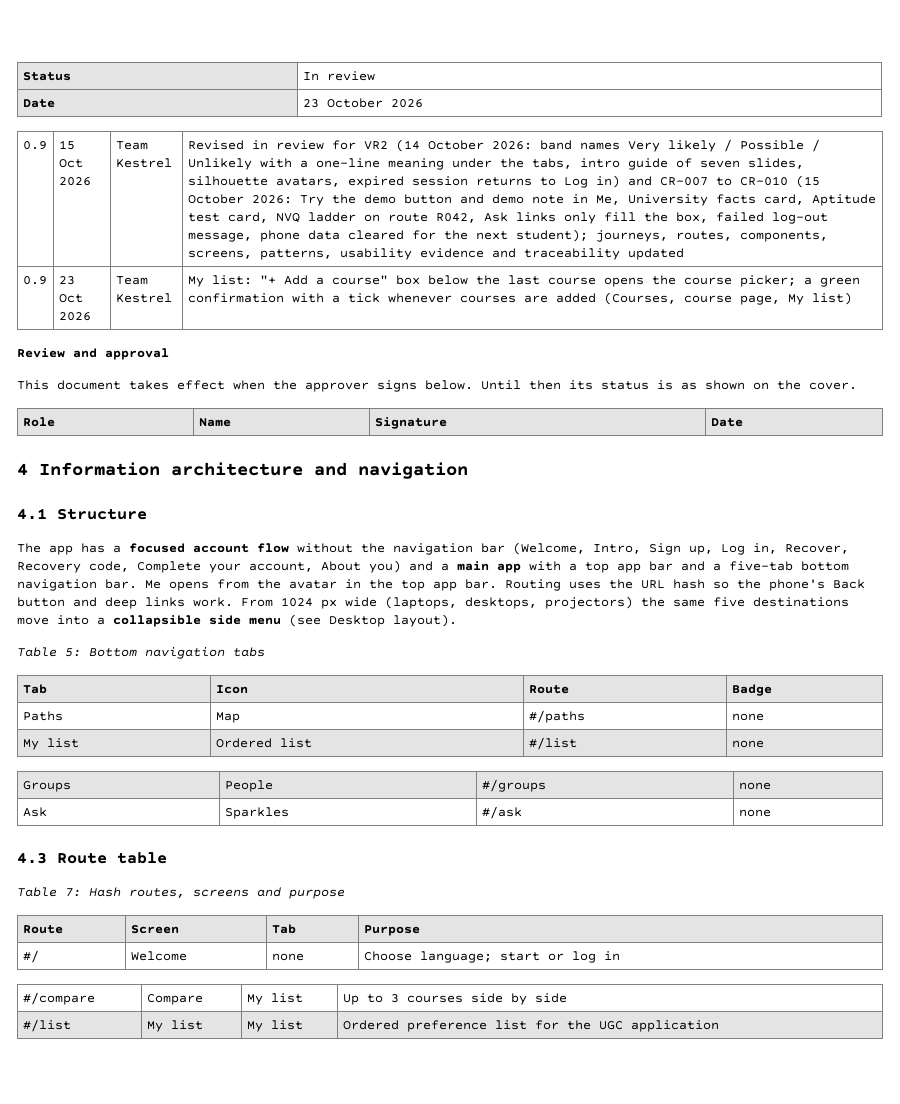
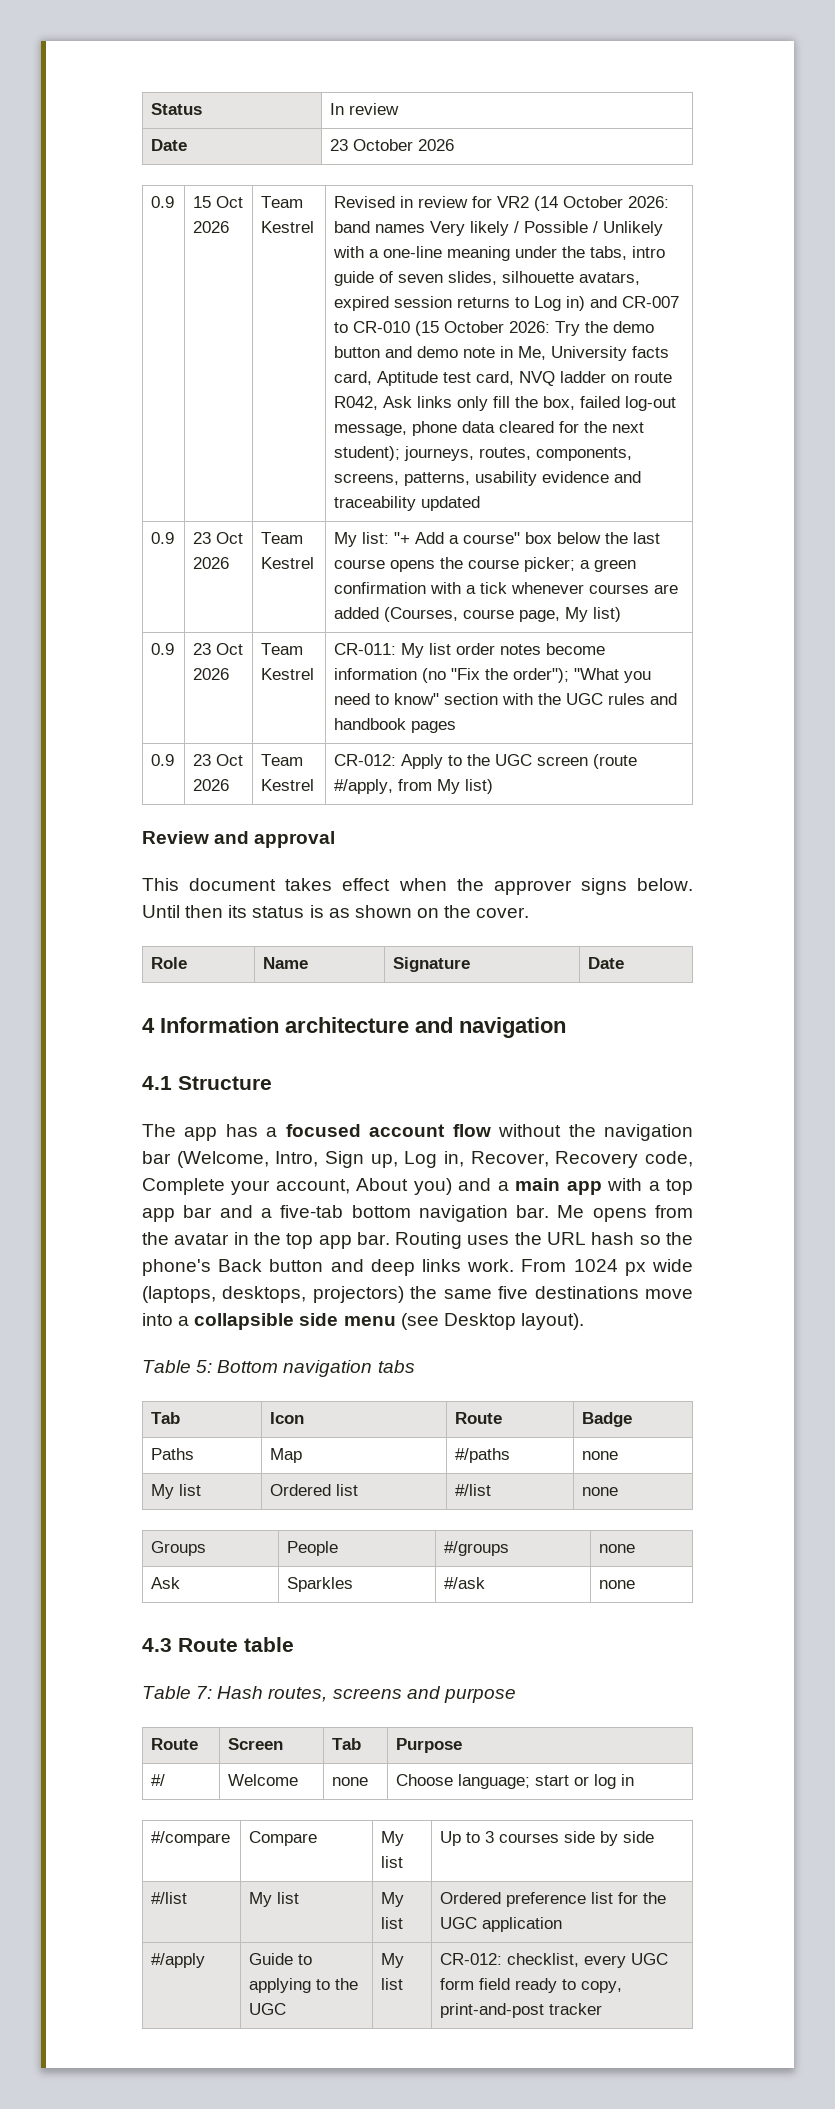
+ 0.9 | 23 Oct 2026 | Team Kestrel | CR-011: My list order notes become information (no "Fix the order"); "What you need to know" section with the UGC rules and handbook pages
+ 0.9 | 23 Oct 2026 | Team Kestrel | CR-012: Apply to the UGC screen (route #/apply, from My list)
+ #/apply | Guide to applying to the UGC | My list | CR-012: checklist, every UGC form field ready to copy, print-and-post tracker

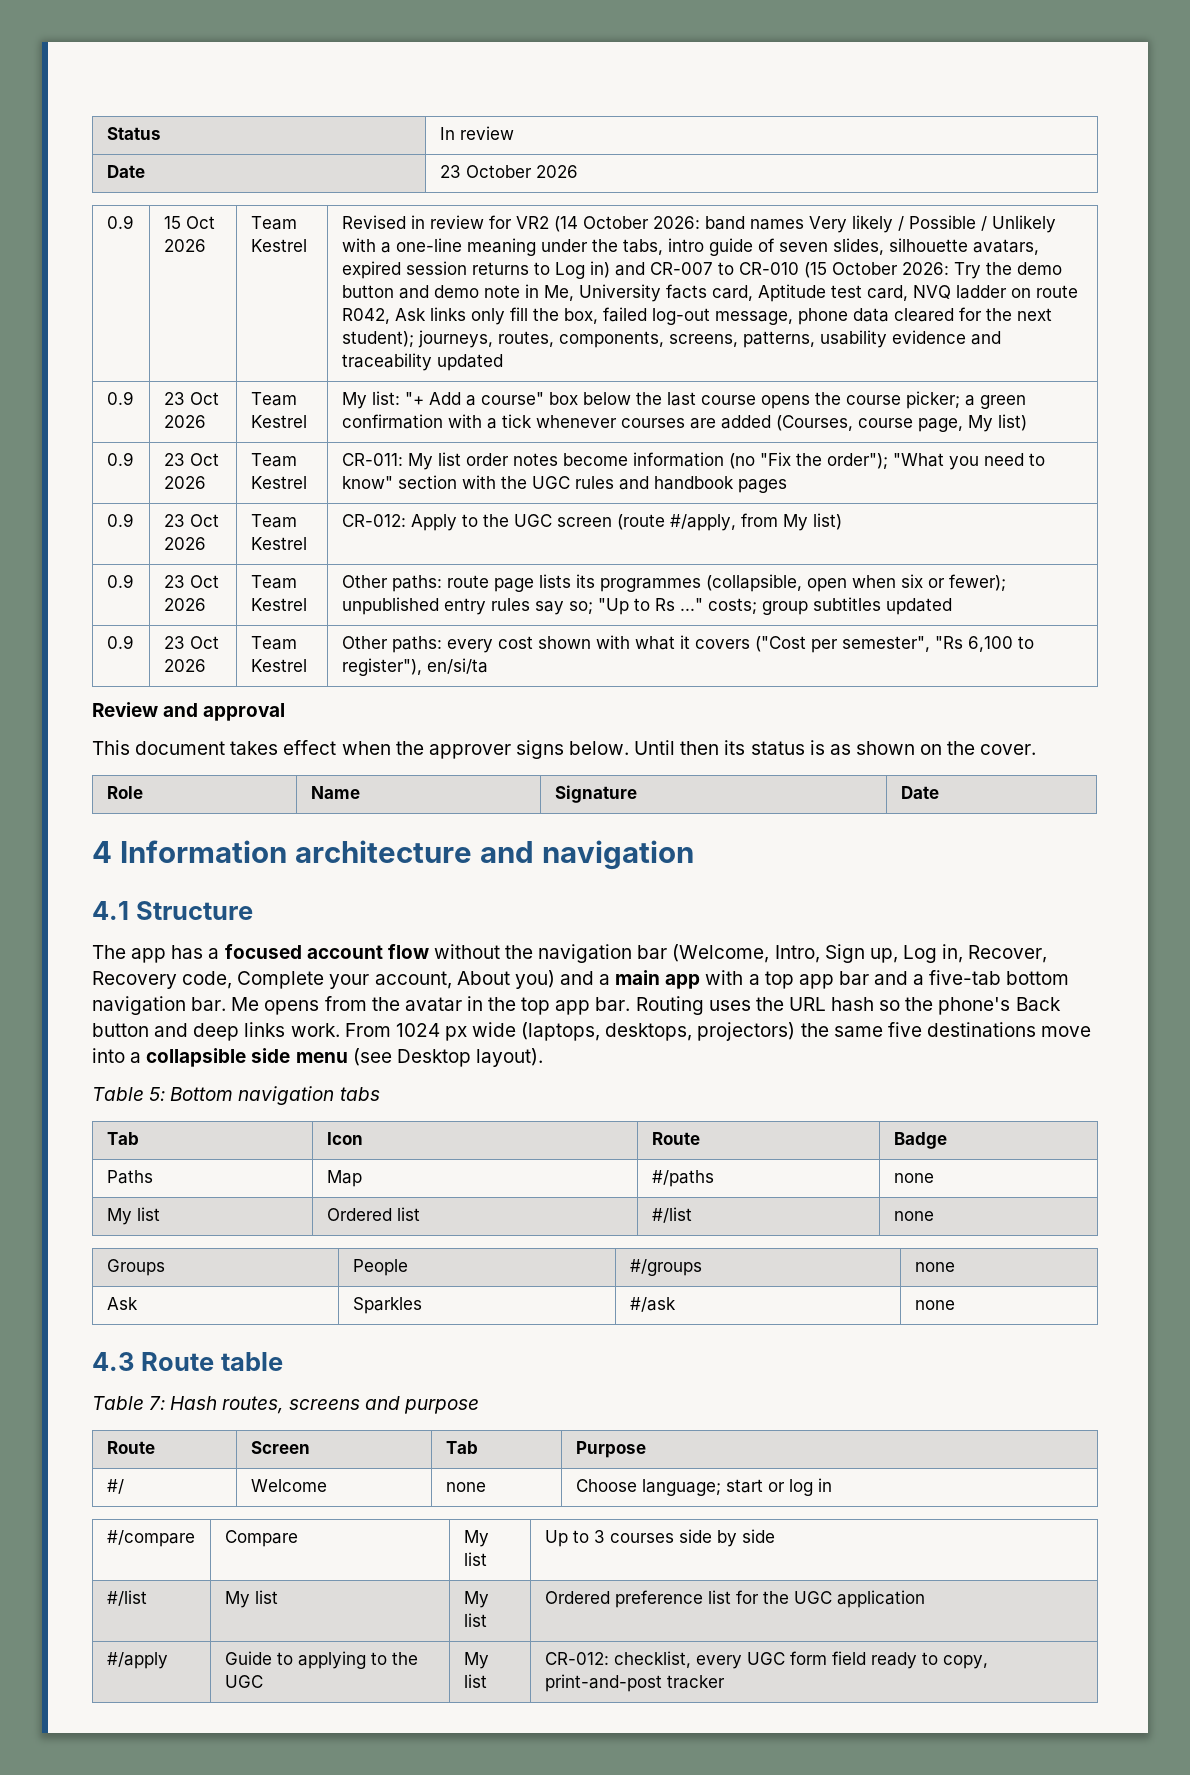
+ 0.9 | 23 Oct 2026 | Team Kestrel | Other paths: route page lists its programmes (collapsible, open when six or fewer); unpublished entry rules say so; "Up to Rs ..." costs; group subtitles updated
+ 0.9 | 23 Oct 2026 | Team Kestrel | Other paths: every cost shown with what it covers ("Cost per semester", "Rs 6,100 to register"), en/si/ta

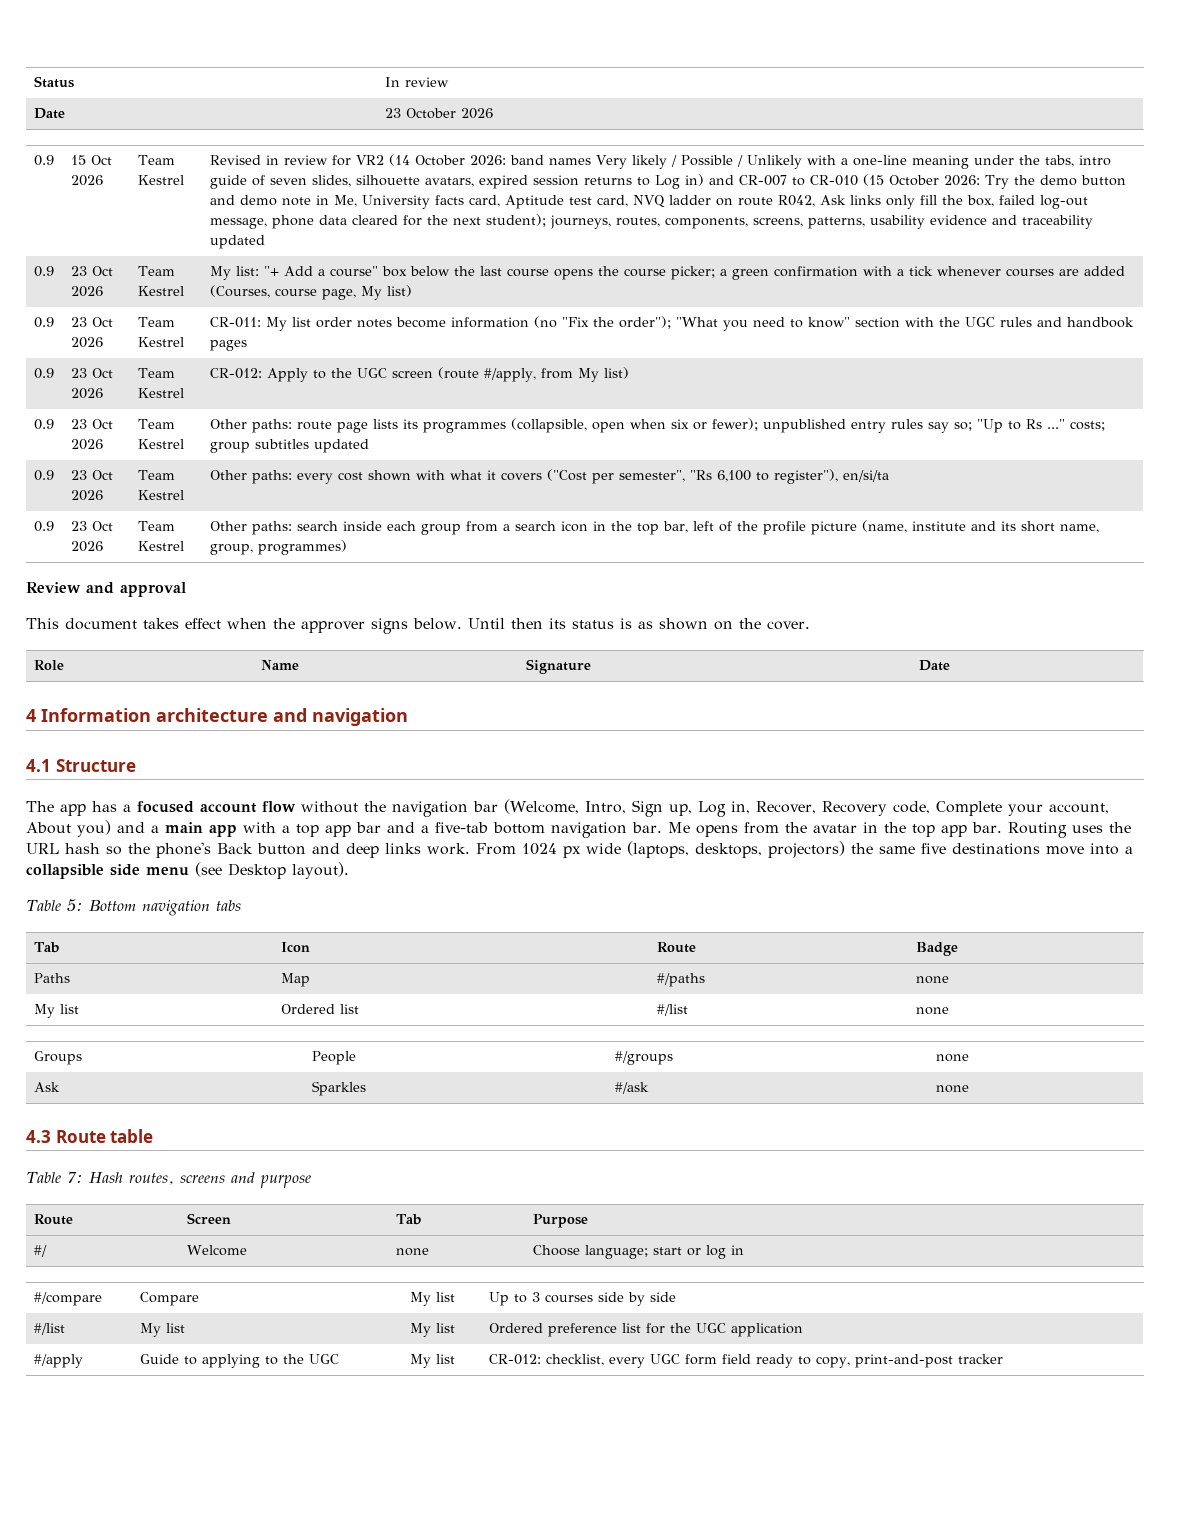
+ 0.9 | 23 Oct 2026 | Team Kestrel | Other paths: search inside each group from a search icon in the top bar, left of the profile picture (name, institute and its short name, group, programmes)

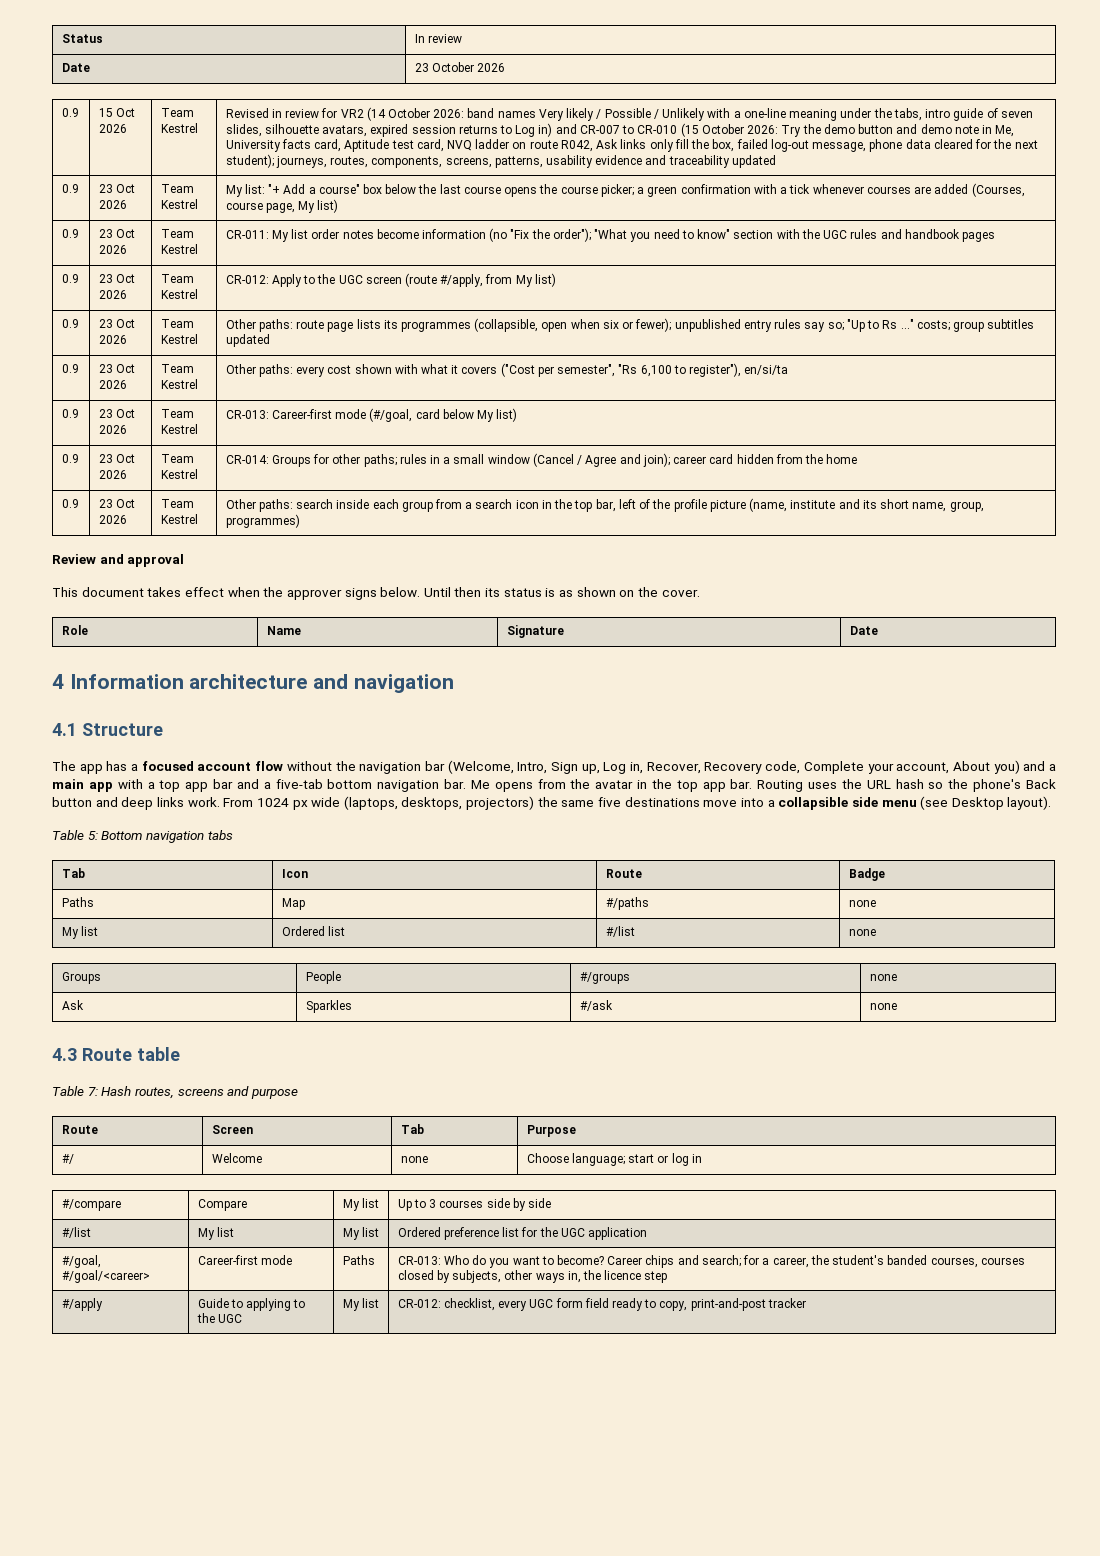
+ 0.9 | 23 Oct 2026 | Team Kestrel | CR-013: Career-first mode (#/goal, card below My list)
+ 0.9 | 23 Oct 2026 | Team Kestrel | CR-014: Groups for other paths; rules in a small window (Cancel / Agree and join); career card hidden from the home
+ #/goal, #/goal/<career> | Career-first mode | Paths | CR-013: Who do you want to become? Career chips and search; for a career, the student's banded courses, courses closed by subjects, other ways in, the licence step

